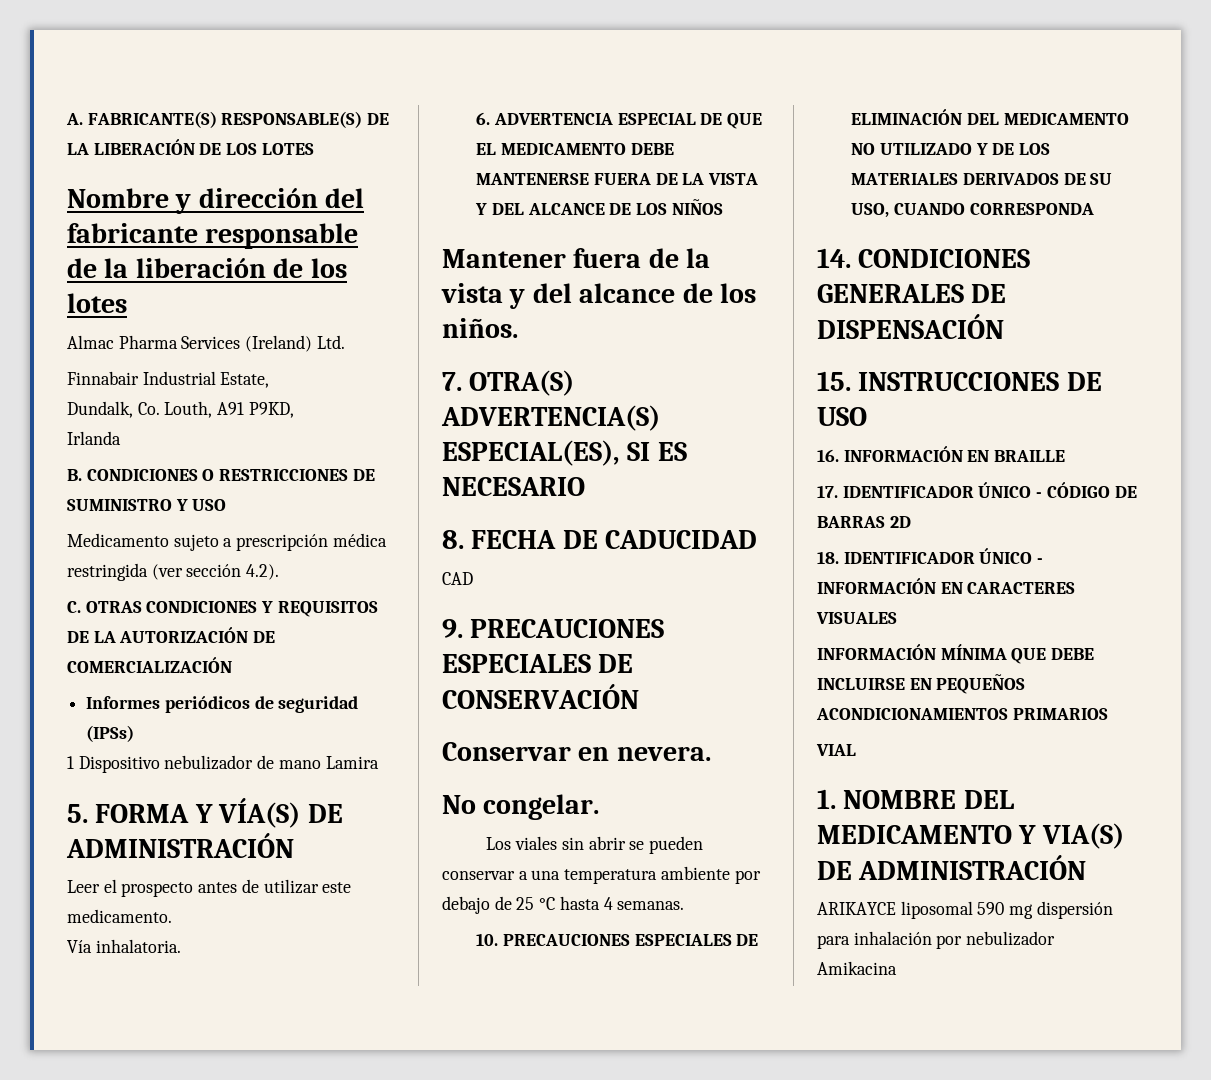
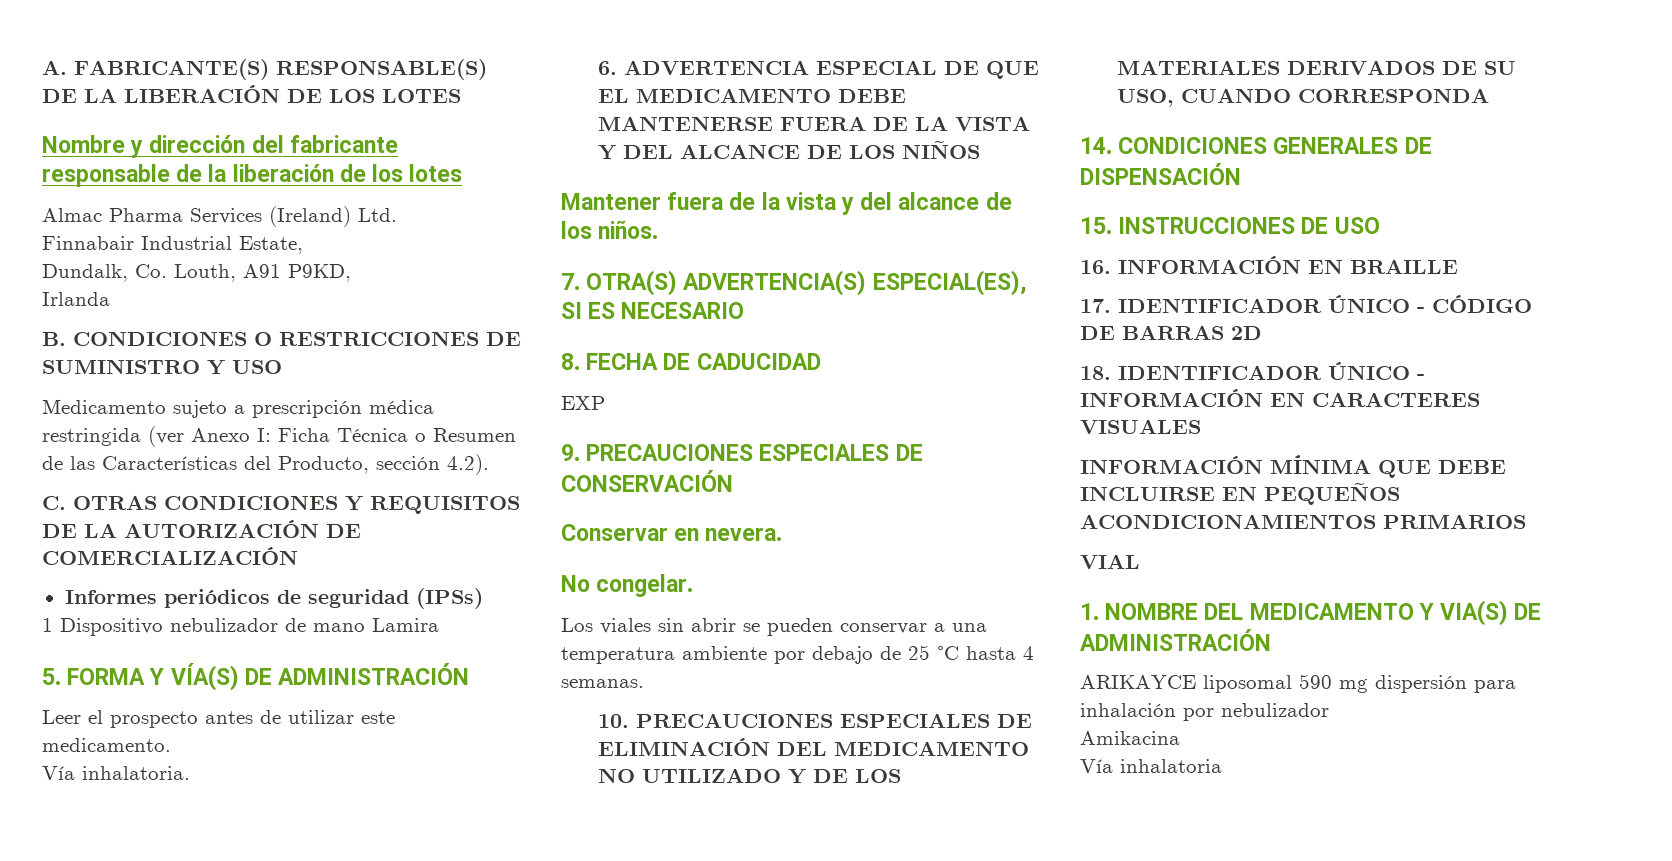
- Medicamento sujeto a prescripción médica restringida (ver sección 4.2).
+ Medicamento sujeto a prescripción médica restringida (ver Anexo I: Ficha Técnica o Resumen de las Características del Producto, sección 4.2).
- CAD
+ EXP
+ Vía inhalatoria

